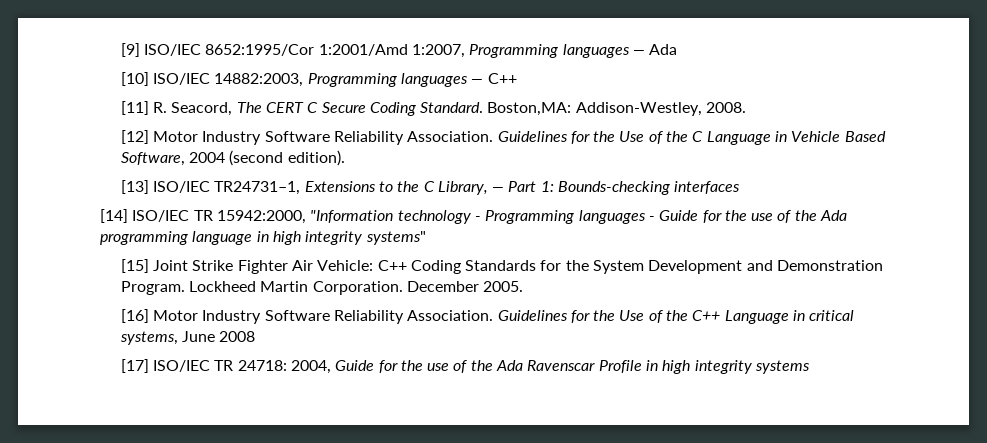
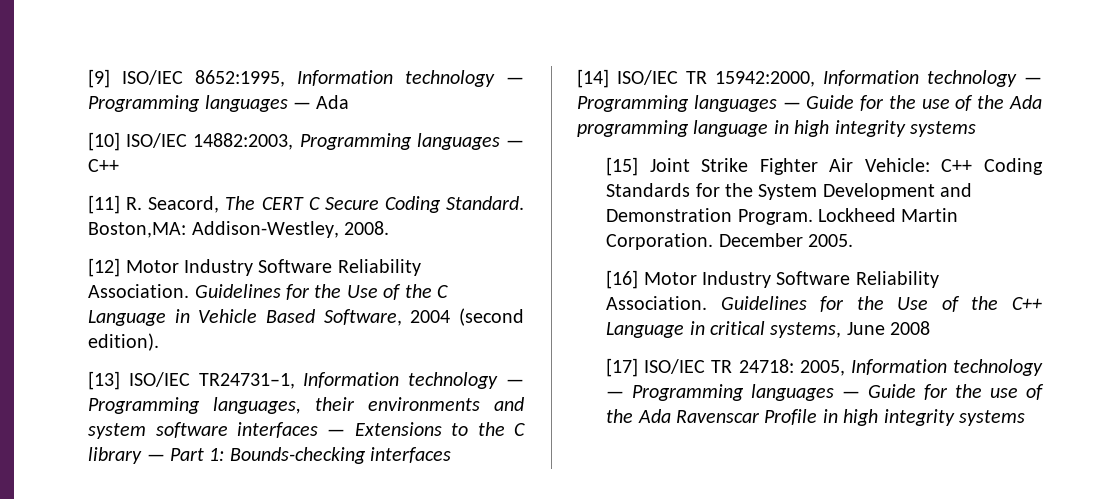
- [9] ISO/IEC 8652:1995/Cor 1:2001/Amd 1:2007, Programming languages — Ada
+ [9] ISO/IEC 8652:1995, Information technology — Programming languages — Ada
- [13] ISO/IEC TR24731–1, Extensions to the C Library, — Part 1: Bounds-checking interfaces
+ [13] ISO/IEC TR24731–1, Information technology — Programming languages, their environments and system software interfaces — Extensions to the C library — Part 1: Bounds-checking interfaces
- [14] ISO/IEC TR 15942:2000, "Information technology - Programming languages - Guide for the use of the Ada programming language in high integrity systems"
+ [14] ISO/IEC TR 15942:2000, Information technology — Programming languages — Guide for the use of the Ada programming language in high integrity systems
- [17] ISO/IEC TR 24718: 2004, Guide for the use of the Ada Ravenscar Profile in high integrity systems
+ [17] ISO/IEC TR 24718: 2005, Information technology — Programming languages — Guide for the use of the Ada Ravenscar Profile in high integrity systems

